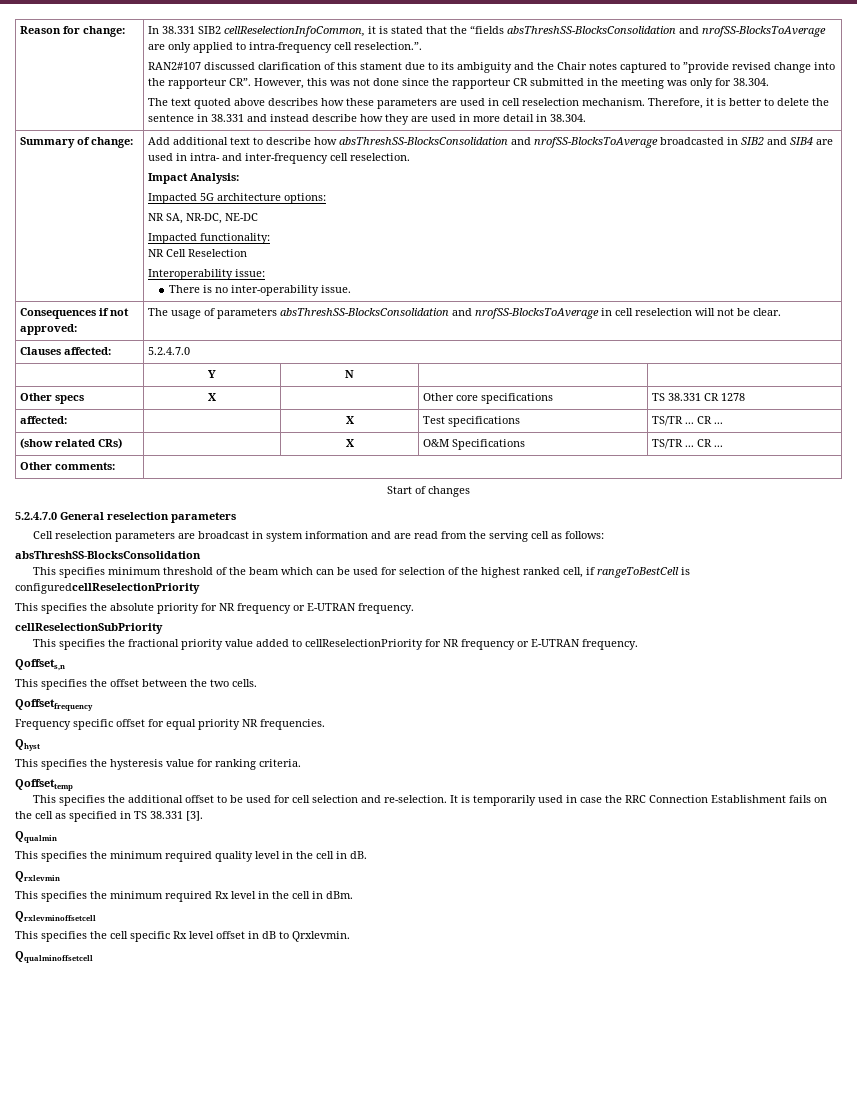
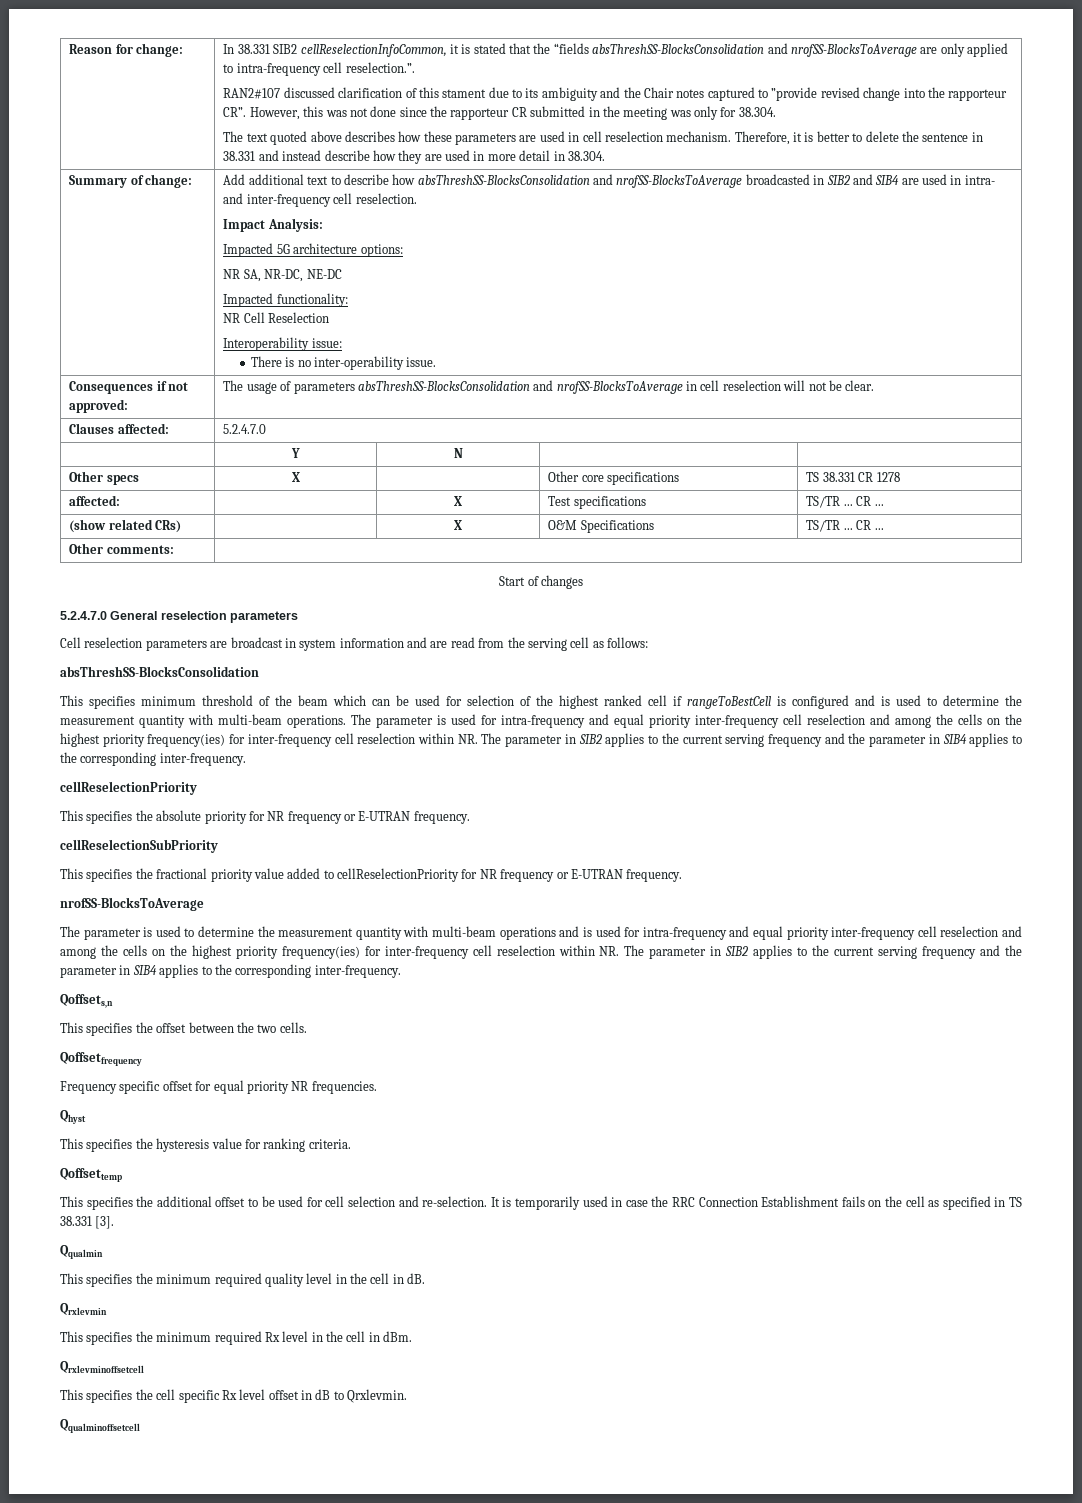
- This specifies minimum threshold of the beam which can be used for selection of the highest ranked cell, if rangeToBestCell is configuredcellReselectionPriority
+ This specifies minimum threshold of the beam which can be used for selection of the highest ranked cell if rangeToBestCell is configured and is used to determine the measurement quantity with multi-beam operations. The parameter is used for intra-frequency and equal priority inter-frequency cell reselection and among the cells on the highest priority frequency(ies) for inter-frequency cell reselection within NR. The parameter in SIB2 applies to the current serving frequency and the parameter in SIB4 applies to the corresponding inter-frequency.
+ cellReselectionPriority
  This specifies the fractional priority value added to cellReselectionPriority for NR frequency or E-UTRAN frequency.
+ nrofSS-BlocksToAverage
+ The parameter is used to determine the measurement quantity with multi-beam operations and is used for intra-frequency and equal priority inter-frequency cell reselection and among the cells on the highest priority frequency(ies) for inter-frequency cell reselection within NR. The parameter in SIB2 applies to the current serving frequency and the parameter in SIB4 applies to the corresponding inter-frequency.

